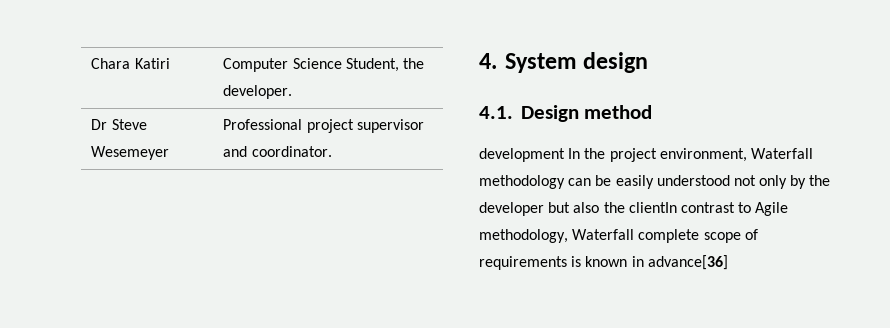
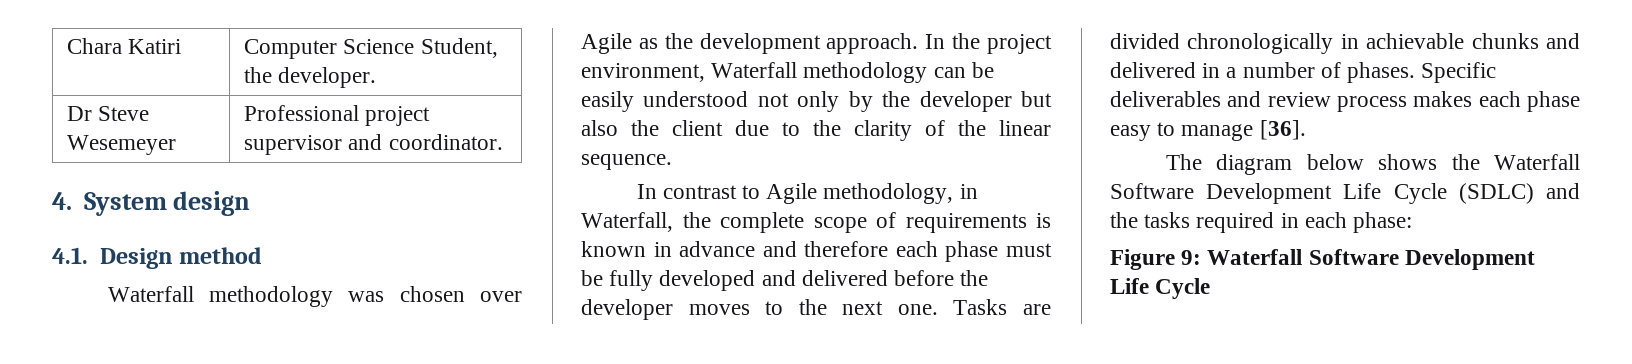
- development In the project environment, Waterfall methodology can be easily understood not only by the developer but also the clientIn contrast to Agile methodology, Waterfall complete scope of requirements is known in advance[36]
+ Waterfall methodology was chosen over Agile as the development approach. In the project environment, Waterfall methodology can be easily understood not only by the developer but also the client due to the clarity of the linear sequence.
+ In contrast to Agile methodology, in Waterfall, the complete scope of requirements is known in advance and therefore each phase must be fully developed and delivered before the developer moves to the next one. Tasks are divided chronologically in achievable chunks and delivered in a number of phases. Specific deliverables and review process makes each phase easy to manage [36].
+ The diagram below shows the Waterfall Software Development Life Cycle (SDLC) and the tasks required in each phase:
+ Figure 9: Waterfall Software Development Life Cycle

